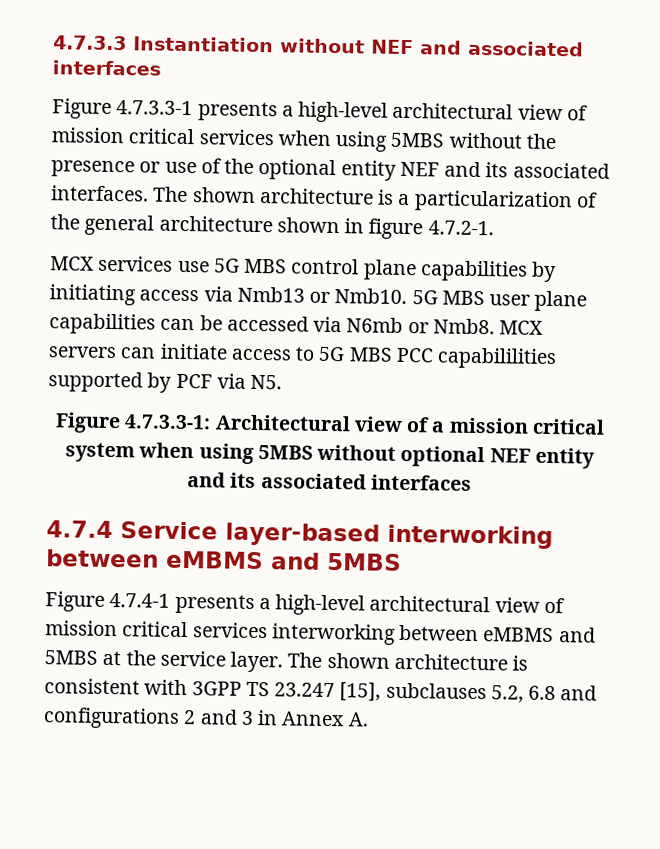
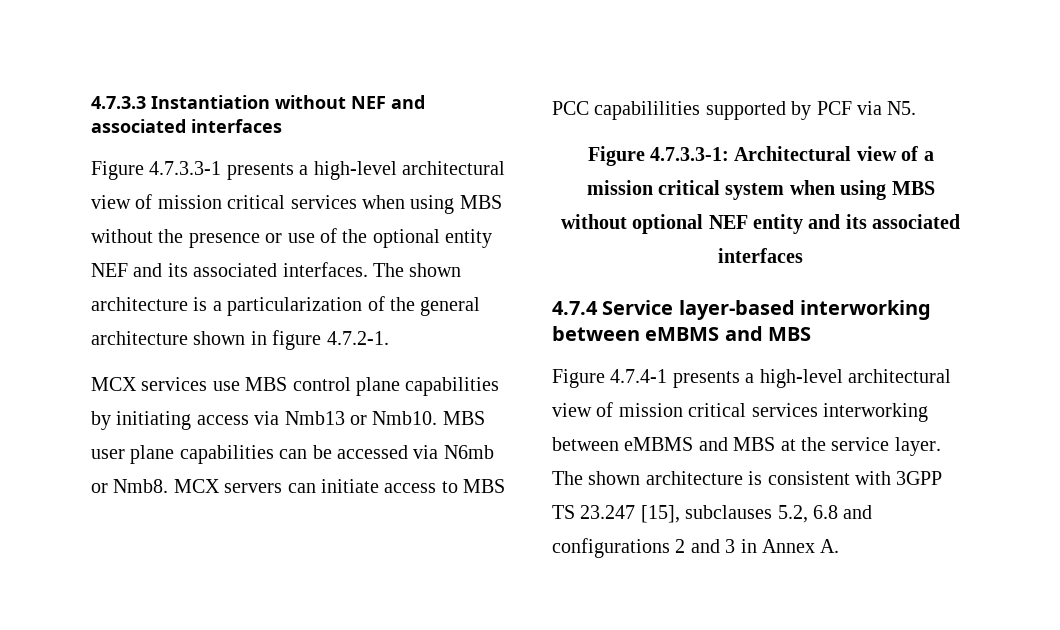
- Figure 4.7.3.3-1 presents a high-level architectural view of mission critical services when using 5MBS without the presence or use of the optional entity NEF and its associated interfaces.
+ Figure 4.7.3.3-1 presents a high-level architectural view of mission critical services when using MBS without the presence or use of the optional entity NEF and its associated interfaces.
- MCX services use 5G MBS control plane capabilities by initiating access via Nmb13 or Nmb10.
+ MCX services use MBS control plane capabilities by initiating access via Nmb13 or Nmb10.
- 5G MBS user plane capabilities can be accessed via N6mb or Nmb8.
+ MBS user plane capabilities can be accessed via N6mb or Nmb8.
- MCX servers can initiate access to 5G MBS PCC capabililities supported by PCF via N5.
+ MCX servers can initiate access to MBS PCC capabililities supported by PCF via N5.
- Figure 4.7.3.3-1: Architectural view of a mission critical system when using 5MBS without optional NEF entity and its associated interfaces
+ Figure 4.7.3.3-1: Architectural view of a mission critical system when using MBS without optional NEF entity and its associated interfaces
- 4.7.4 Service layer-based interworking between eMBMS and 5MBS
+ 4.7.4 Service layer-based interworking between eMBMS and MBS
- Figure 4.7.4-1 presents a high-level architectural view of mission critical services interworking between eMBMS and 5MBS at the service layer.
+ Figure 4.7.4-1 presents a high-level architectural view of mission critical services interworking between eMBMS and MBS at the service layer.

